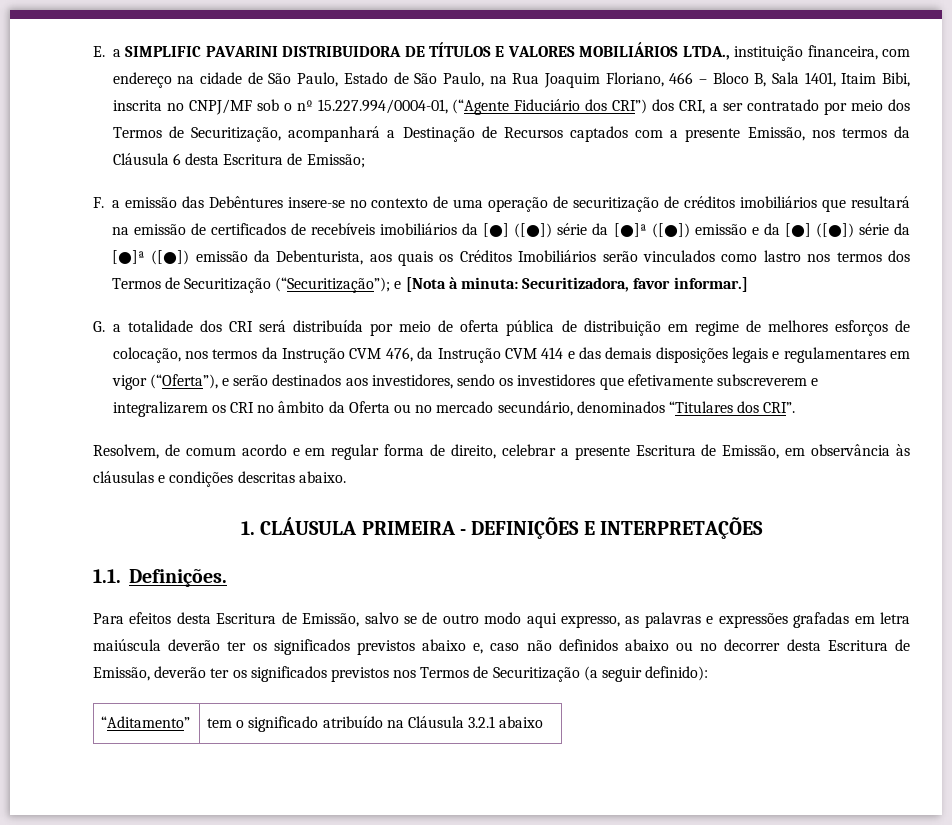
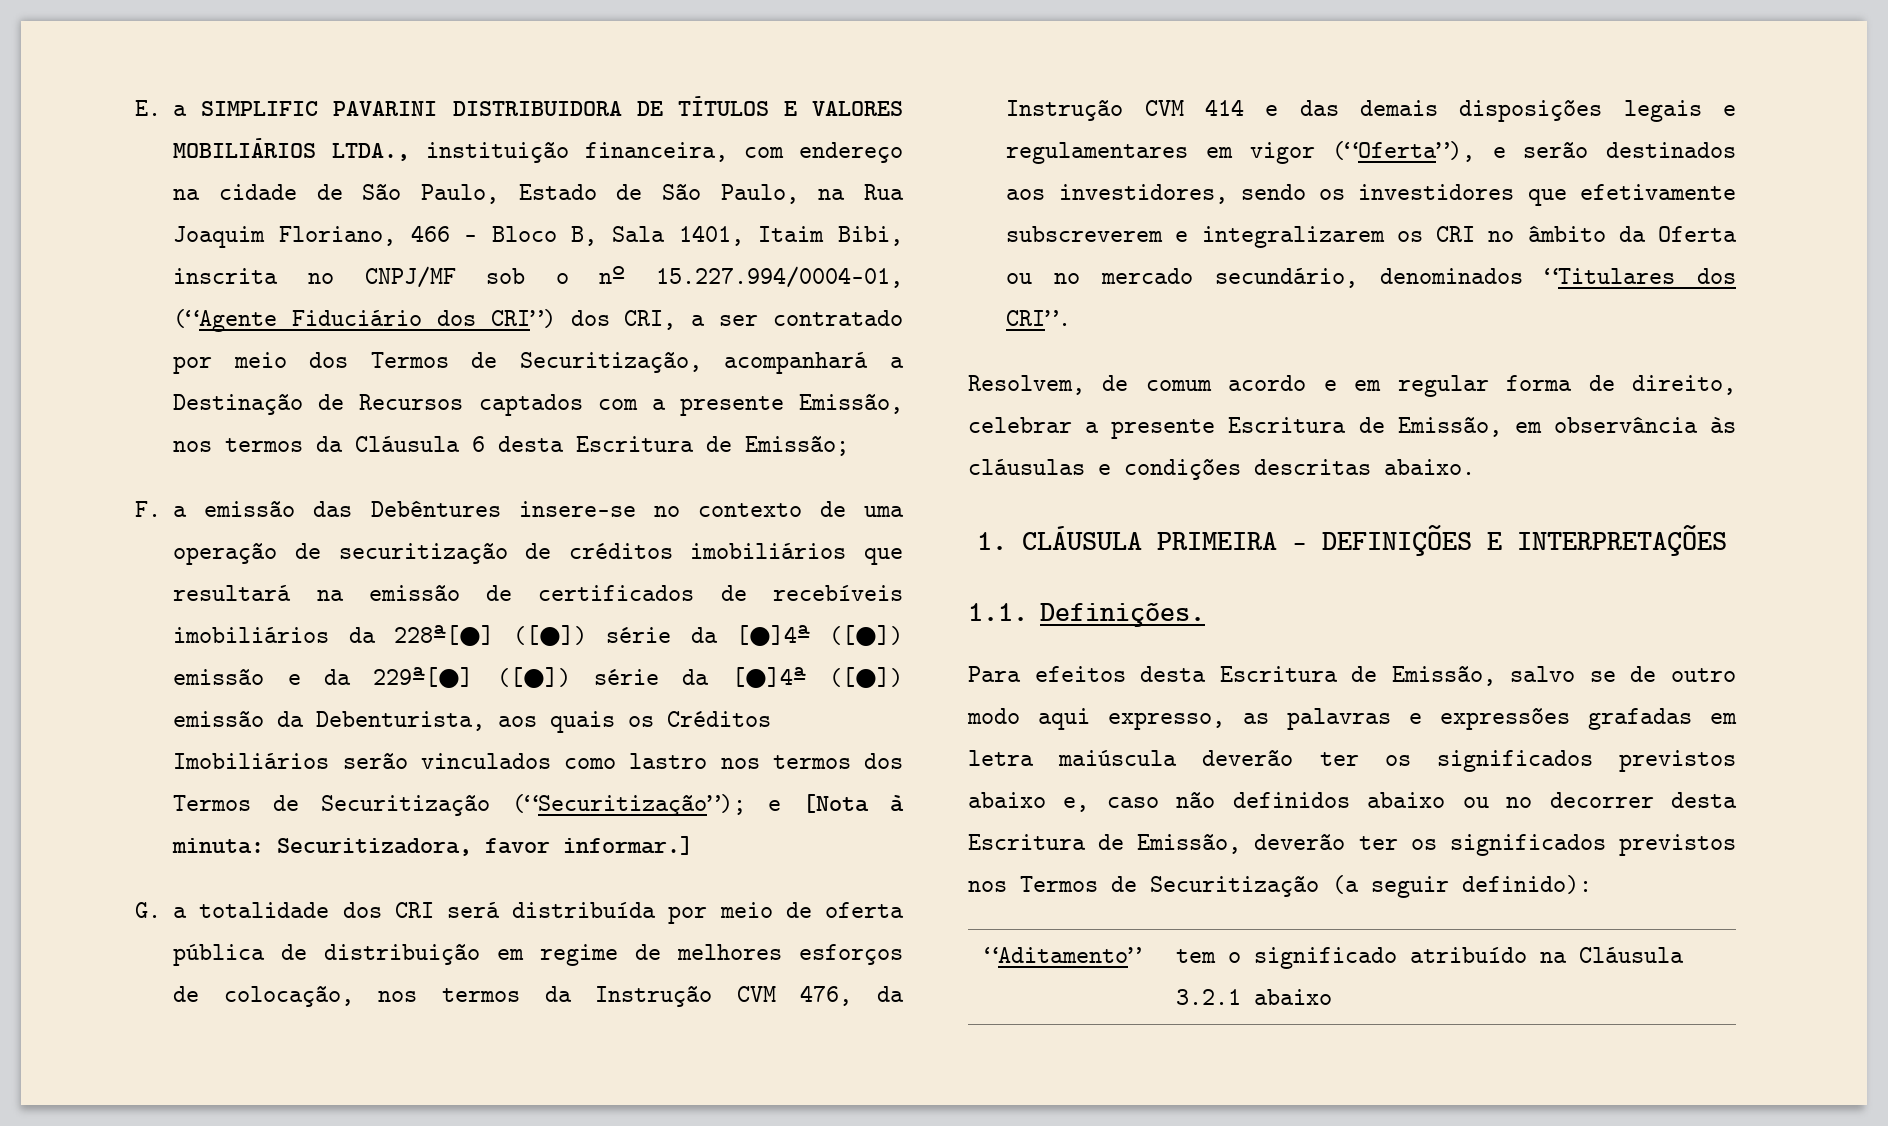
- F. a emissão das Debêntures insere-se no contexto de uma operação de securitização de créditos imobiliários que resultará na emissão de certificados de recebíveis imobiliários da [●] ([●]) série da [●]ª ([●]) emissão e da [●] ([●]) série da [●]ª ([●]) emissão da Debenturista, aos quais os Créditos Imobiliários serão vinculados como lastro nos termos dos Termos de Securitização (“Securitização”); e [Nota à minuta: Securitizadora, favor informar.]
+ F. a emissão das Debêntures insere-se no contexto de uma operação de securitização de créditos imobiliários que resultará na emissão de certificados de recebíveis imobiliários da 228ª[●] ([●]) série da [●]4ª ([●]) emissão e da 229ª[●] ([●]) série da [●]4ª ([●]) emissão da Debenturista, aos quais os Créditos Imobiliários serão vinculados como lastro nos termos dos Termos de Securitização (“Securitização”); e [Nota à minuta: Securitizadora, favor informar.]

